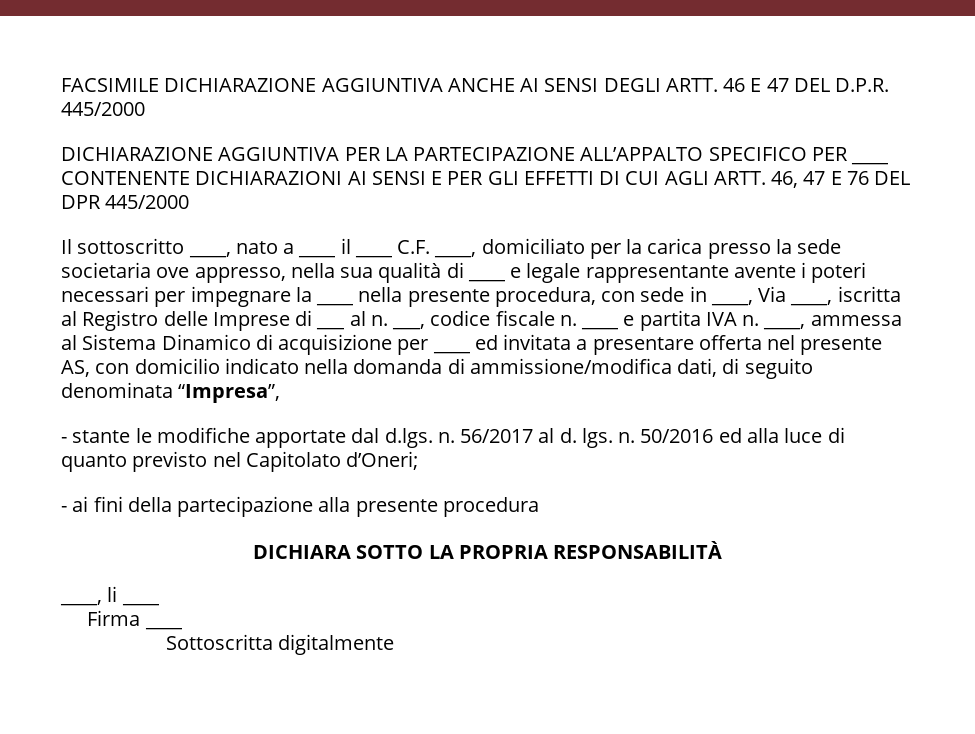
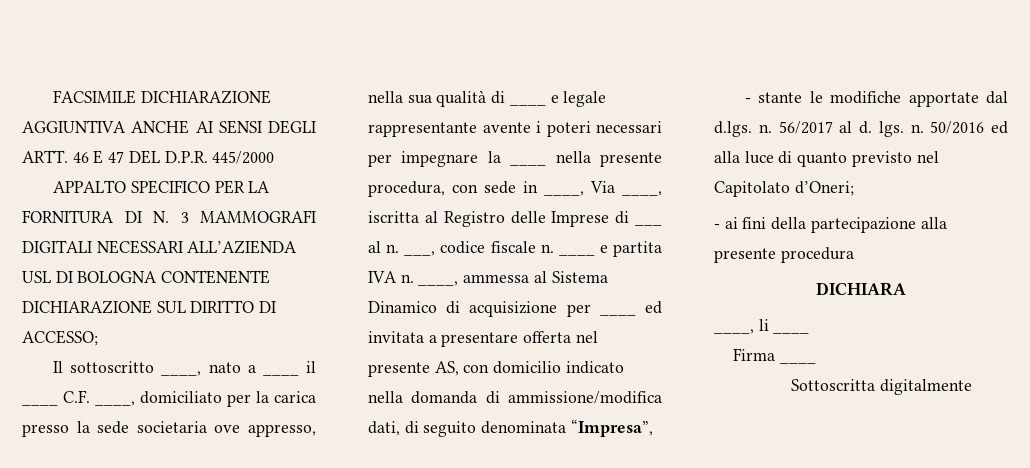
- DICHIARAZIONE AGGIUNTIVA PER LA PARTECIPAZIONE ALL’APPALTO SPECIFICO PER ____ CONTENENTE DICHIARAZIONI AI SENSI E PER GLI EFFETTI DI CUI AGLI ARTT. 46, 47 E 76 DEL DPR 445/2000
+ APPALTO SPECIFICO PER LA FORNITURA DI N. 3 MAMMOGRAFI DIGITALI NECESSARI ALL’AZIENDA USL DI BOLOGNA CONTENENTE DICHIARAZIONE SUL DIRITTO DI ACCESSO;
- DICHIARA SOTTO LA PROPRIA RESPONSABILITÀ
+ DICHIARA

